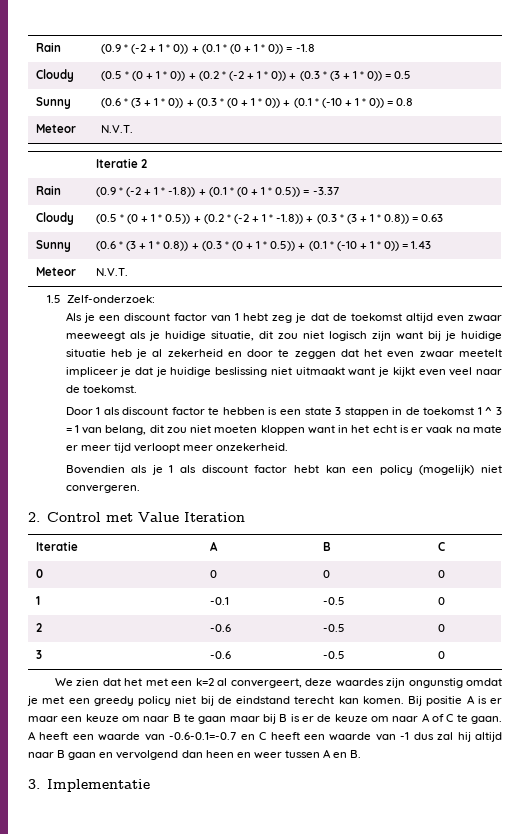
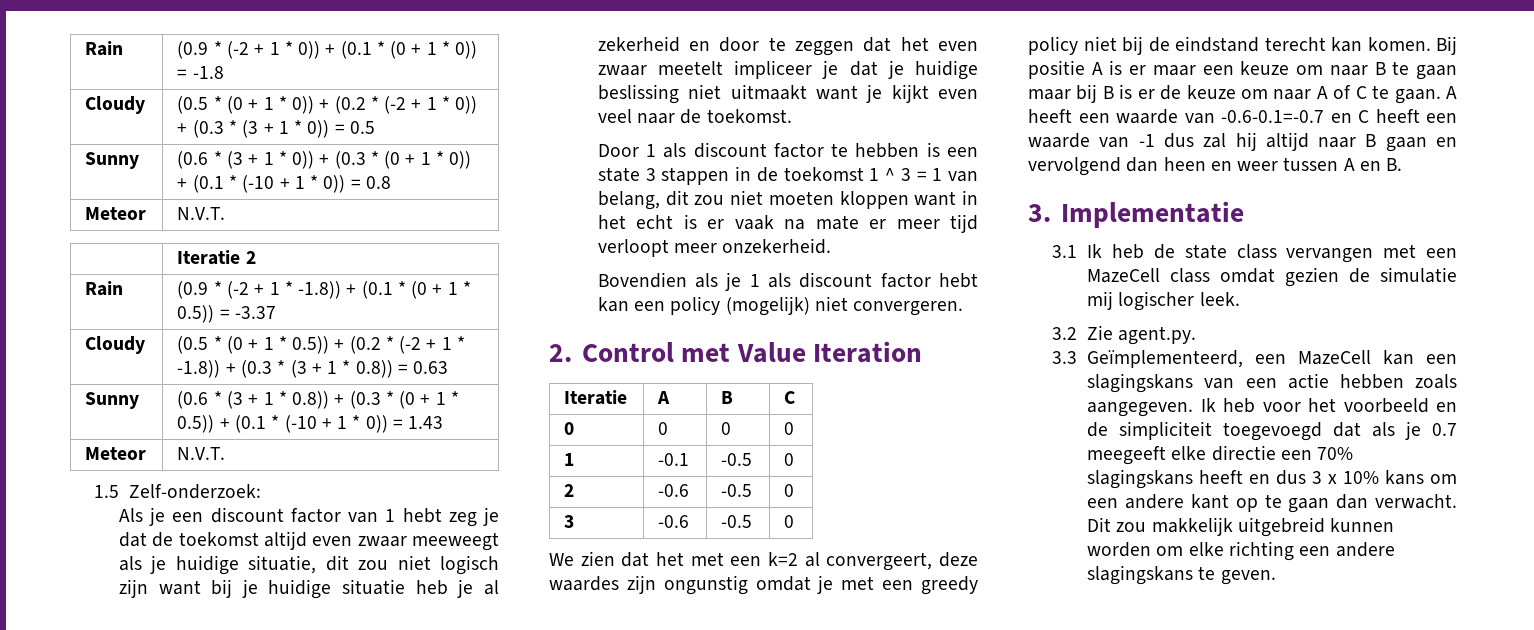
+ 3.1 Ik heb de state class vervangen met een MazeCell class omdat gezien de simulatie mij logischer leek.
+ 3.2 Zie agent.py.
+ 3.3 Geïmplementeerd, een MazeCell kan een slagingskans van een actie hebben zoals aangegeven. Ik heb voor het voorbeeld en de simpliciteit toegevoegd dat als je 0.7 meegeeft elke directie een 70% slagingskans heeft en dus 3 x 10% kans om een andere kant op te gaan dan verwacht. Dit zou makkelijk uitgebreid kunnen worden om elke richting een andere slagingskans te geven.

